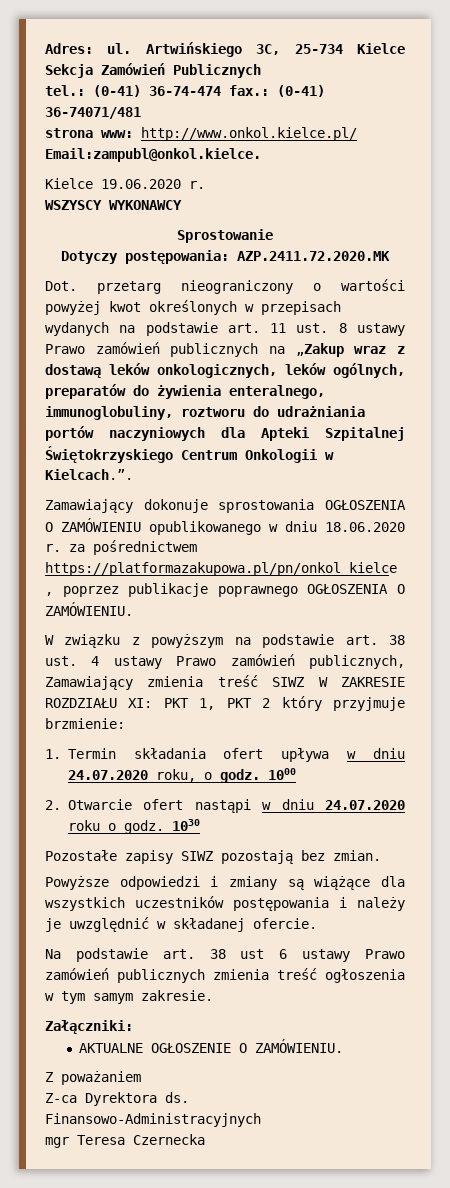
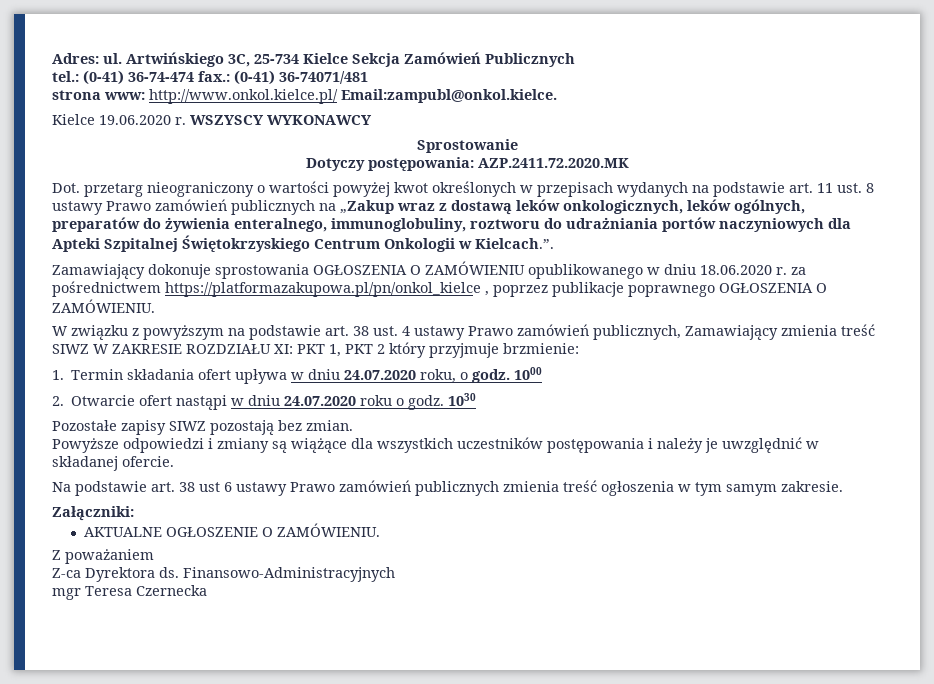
- Kielce 19.06.2020 r.
- WSZYSCY WYKONAWCY
+ Kielce 19.06.2020 r. WSZYSCY WYKONAWCY

